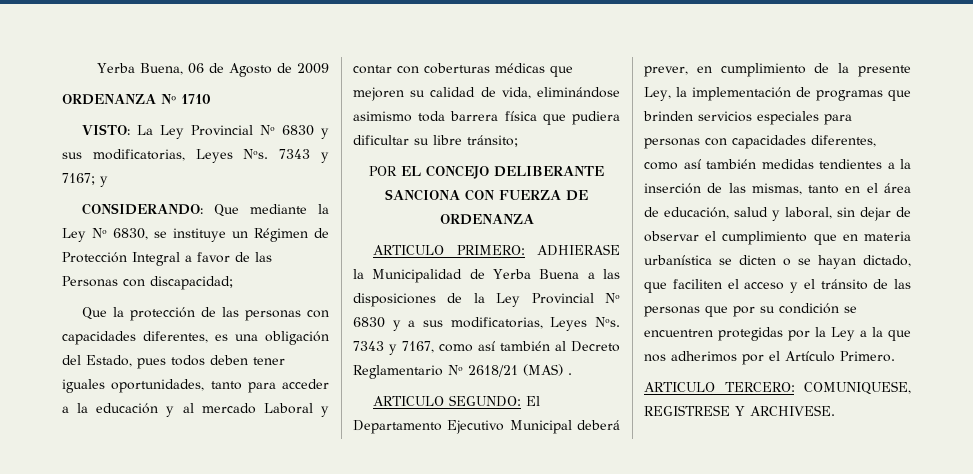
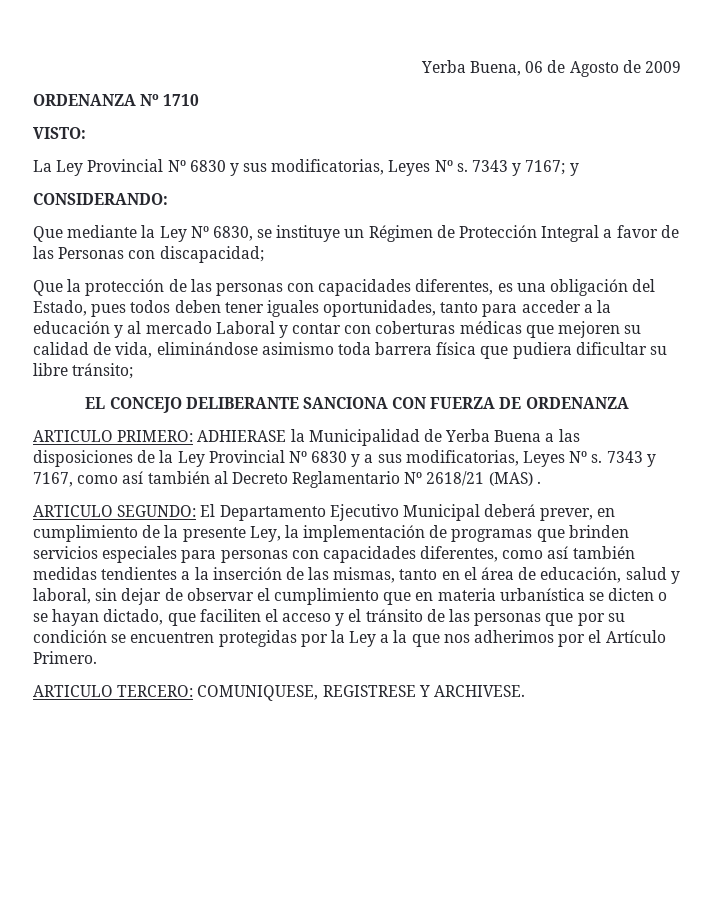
- VISTO: La Ley Provincial Nº 6830 y sus modificatorias, Leyes Nºs. 7343 y 7167; y
+ VISTO:
+ La Ley Provincial Nº 6830 y sus modificatorias, Leyes Nº s. 7343 y 7167; y
- CONSIDERANDO: Que mediante la Ley Nº 6830, se instituye un Régimen de Protección Integral a favor de las Personas con discapacidad;
+ CONSIDERANDO:
+ Que mediante la Ley Nº 6830, se instituye un Régimen de Protección Integral a favor de las Personas con discapacidad;
- POR EL CONCEJO DELIBERANTE SANCIONA CON FUERZA DE ORDENANZA
+ EL CONCEJO DELIBERANTE SANCIONA CON FUERZA DE ORDENANZA
- ARTICULO PRIMERO: ADHIERASE la Municipalidad de Yerba Buena a las disposiciones de la Ley Provincial Nº 6830 y a sus modificatorias, Leyes Nºs. 7343 y 7167, como así también al Decreto Reglamentario Nº 2618/21 (MAS) .
+ ARTICULO PRIMERO: ADHIERASE la Municipalidad de Yerba Buena a las disposiciones de la Ley Provincial Nº 6830 y a sus modificatorias, Leyes Nº s. 7343 y 7167, como así también al Decreto Reglamentario Nº 2618/21 (MAS) .

